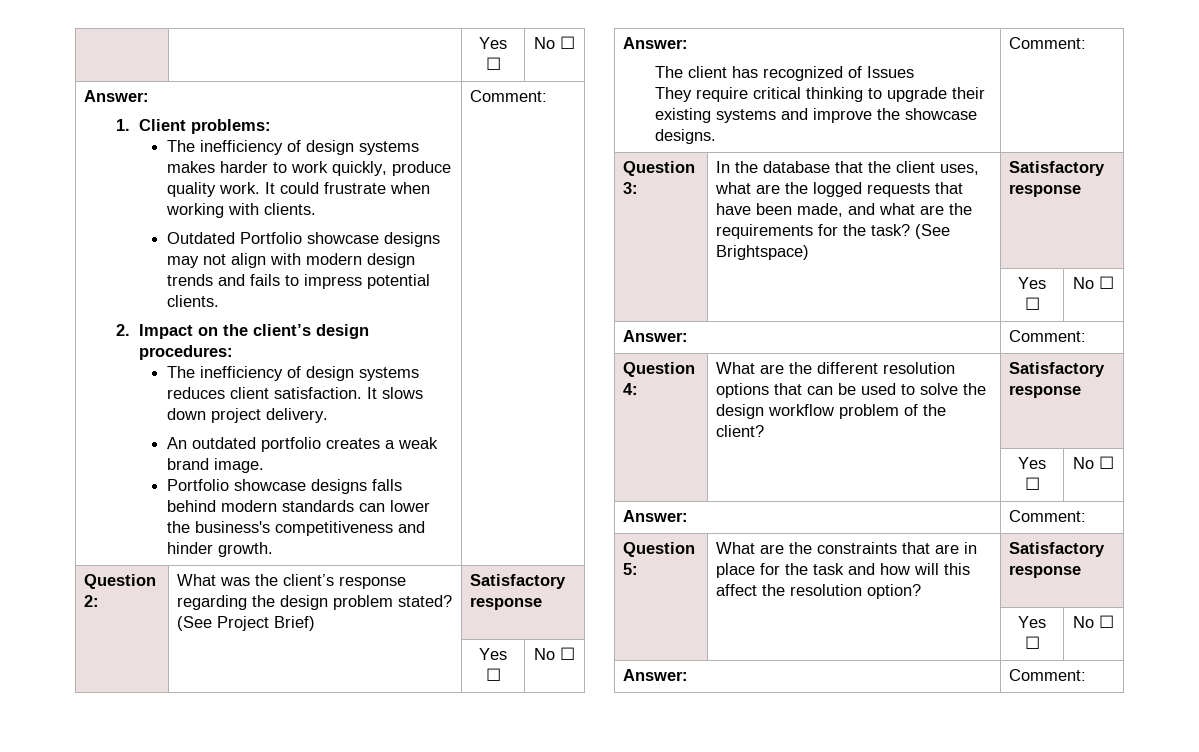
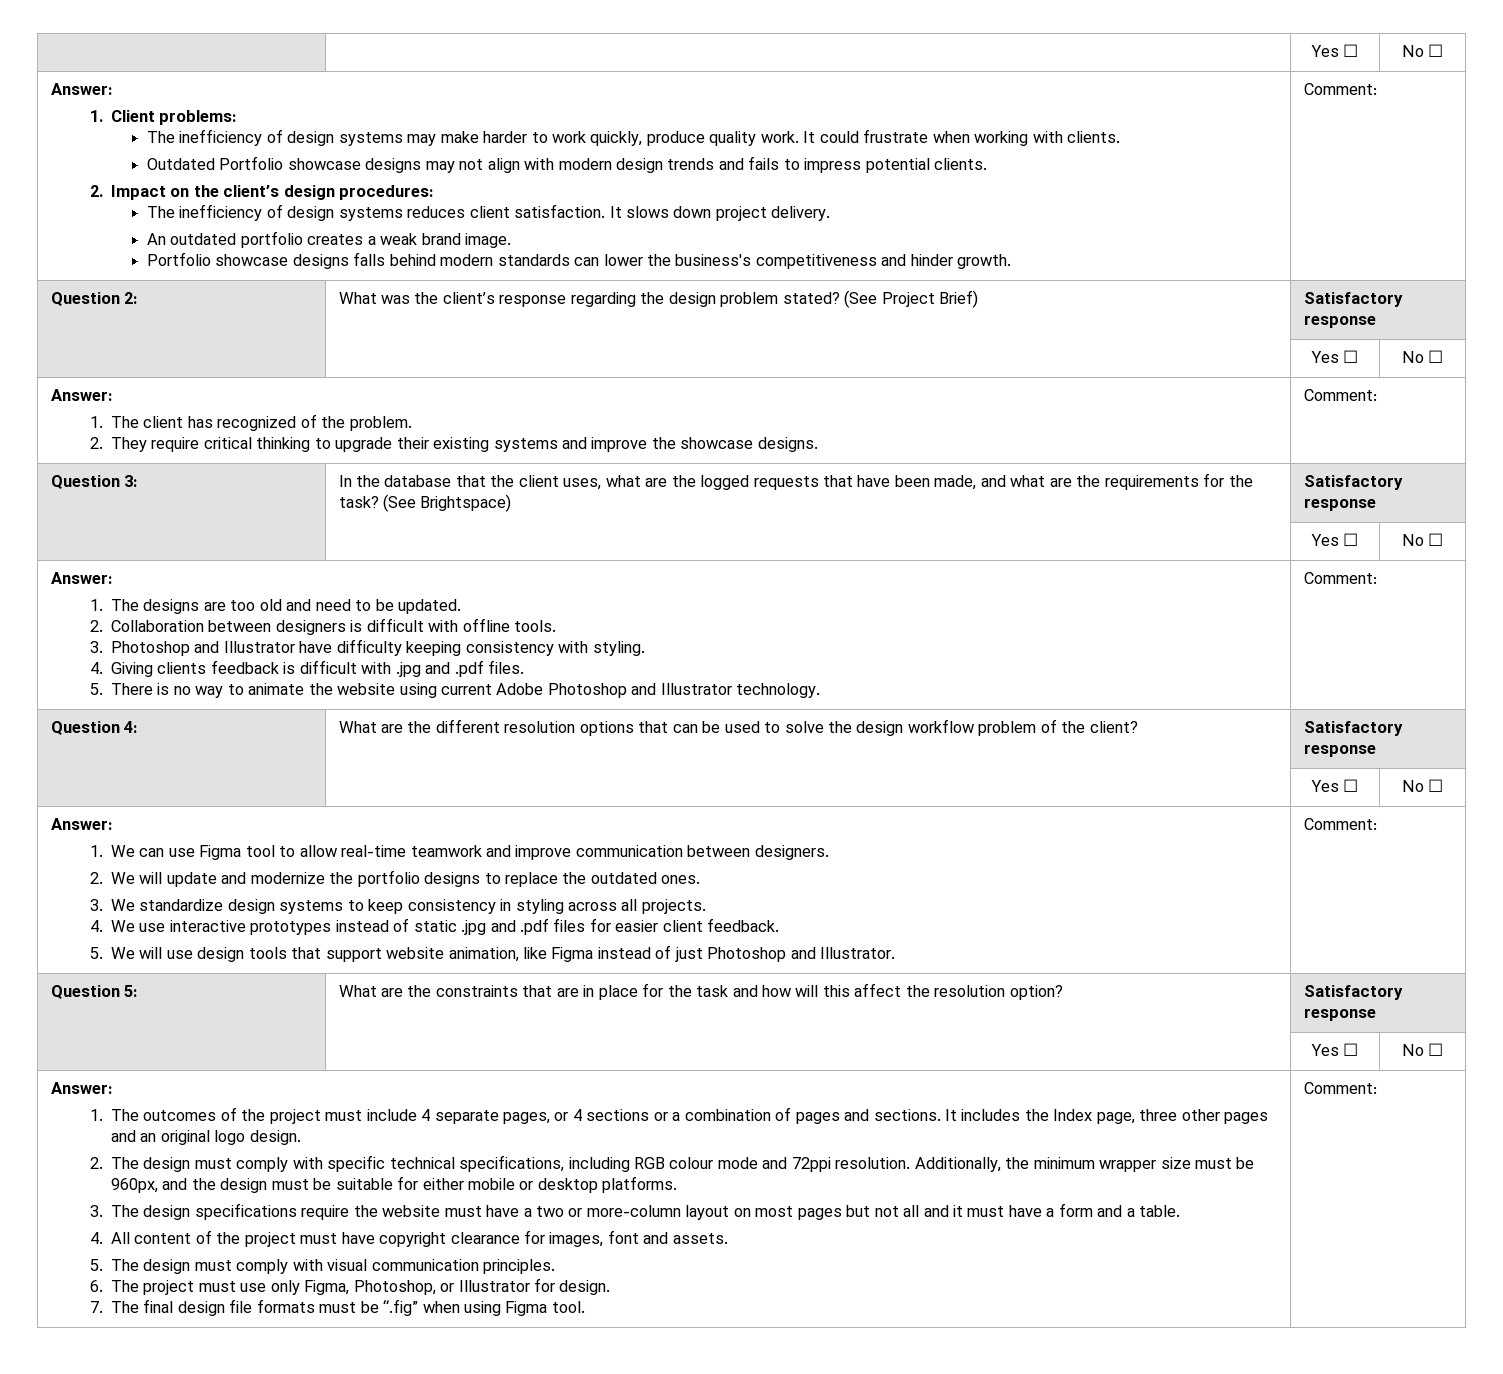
- The inefficiency of design systems makes harder to work quickly, produce quality work.
+ The inefficiency of design systems may make harder to work quickly, produce quality work.
  Question 2: | What was the client’s response regarding the design problem stated? (See Project Brief) | Satisfactory response
  | | Yes ☐ | No ☐
  Answer:
- The client has recognized of Issues
- They require critical thinking to upgrade their existing systems and improve the showcase designs. | Comment:
+ 1. The client has recognized of the problem.
+ 2. They require critical thinking to upgrade their existing systems and improve the showcase designs. | Comment:
+ 1. The designs are too old and need to be updated.
+ 2. Collaboration between designers is difficult with offline tools.
+ 3. Photoshop and Illustrator have difficulty keeping consistency with styling.
+ 4. Giving clients feedback is difficult with .jpg and .pdf files.
+ 5. There is no way to animate the website using current Adobe Photoshop and Illustrator technology.
+ 1. We can use Figma tool to allow real-time teamwork and improve communication between designers.
+ 2. We will update and modernize the portfolio designs to replace the outdated ones.
+ 3. We standardize design systems to keep consistency in styling across all projects.
+ 4. We use interactive prototypes instead of static .jpg and .pdf files for easier client feedback.
+ 5. We will use design tools that support website animation, like Figma instead of just Photoshop and Illustrator.
+ 1. The outcomes of the project must include 4 separate pages, or 4 sections or a combination of pages and sections. It includes the Index page, three other pages and an original logo design.
+ 2. The design must comply with specific technical specifications, including RGB colour mode and 72ppi resolution. Additionally, the minimum wrapper size must be 960px, and the design must be suitable for either mobile or desktop platforms.
+ 3. The design specifications require the website must have a two or more-column layout on most pages but not all and it must have a form and a table.
+ 4. All content of the project must have copyright clearance for images, font and assets.
+ 5. The design must comply with visual communication principles.
+ 6. The project must use only Figma, Photoshop, or Illustrator for design.
+ 7. The final design file formats must be “.fig” when using Figma tool.

